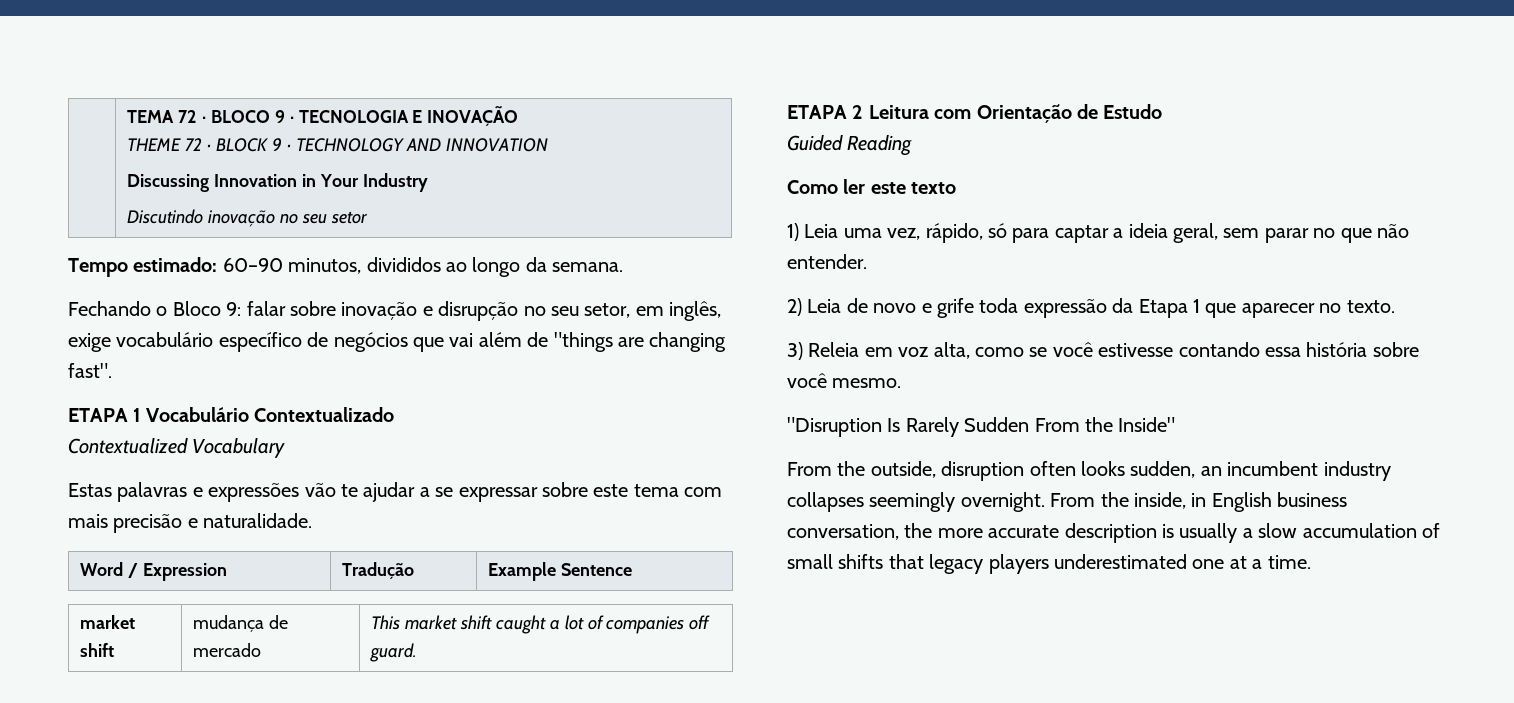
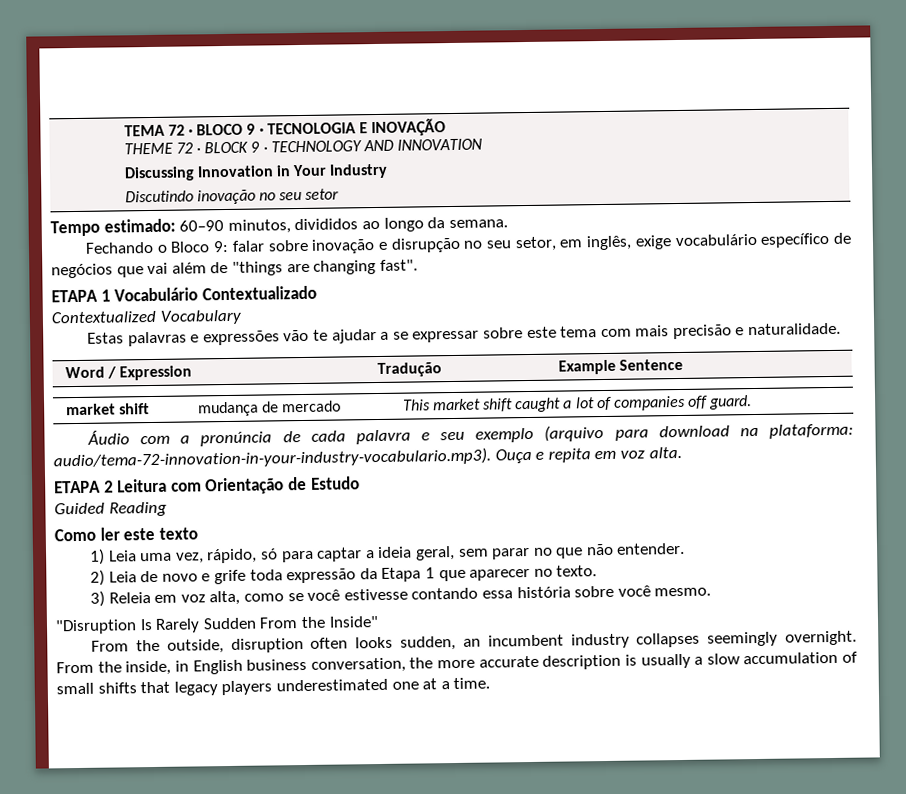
+ Áudio com a pronúncia de cada palavra e seu exemplo (arquivo para download na plataforma: audio/tema-72-innovation-in-your-industry-vocabulario.mp3). Ouça e repita em voz alta.

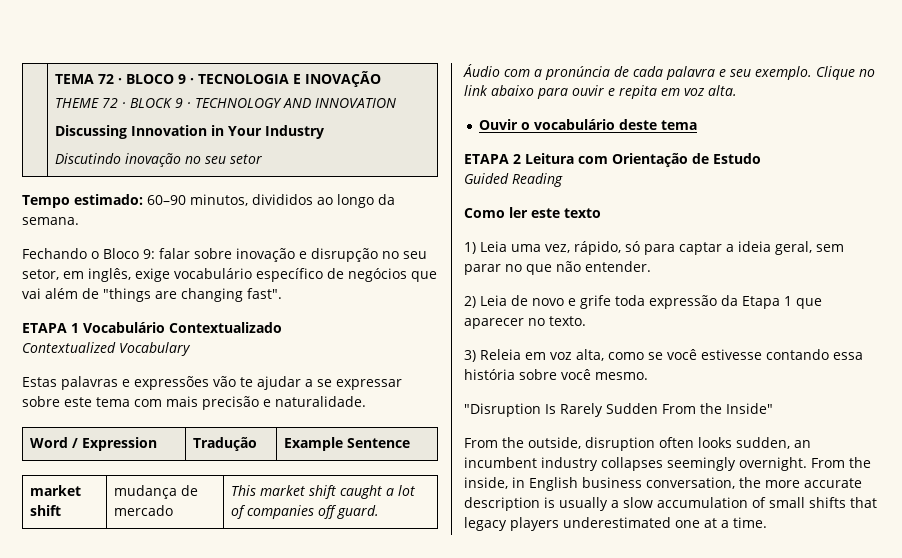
- Áudio com a pronúncia de cada palavra e seu exemplo (arquivo para download na plataforma: audio/tema-72-innovation-in-your-industry-vocabulario.mp3). Ouça e repita em voz alta.
+ Áudio com a pronúncia de cada palavra e seu exemplo. Clique no link abaixo para ouvir e repita em voz alta.
+ Ouvir o vocabulário deste tema

